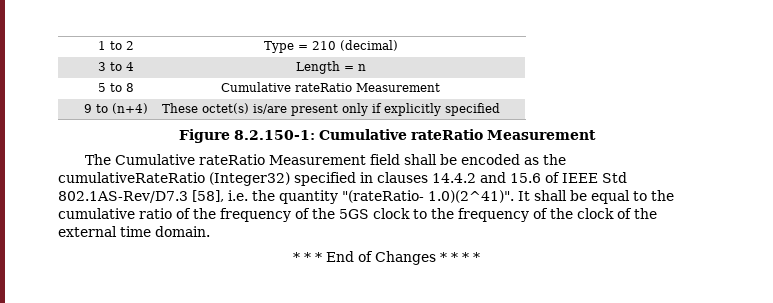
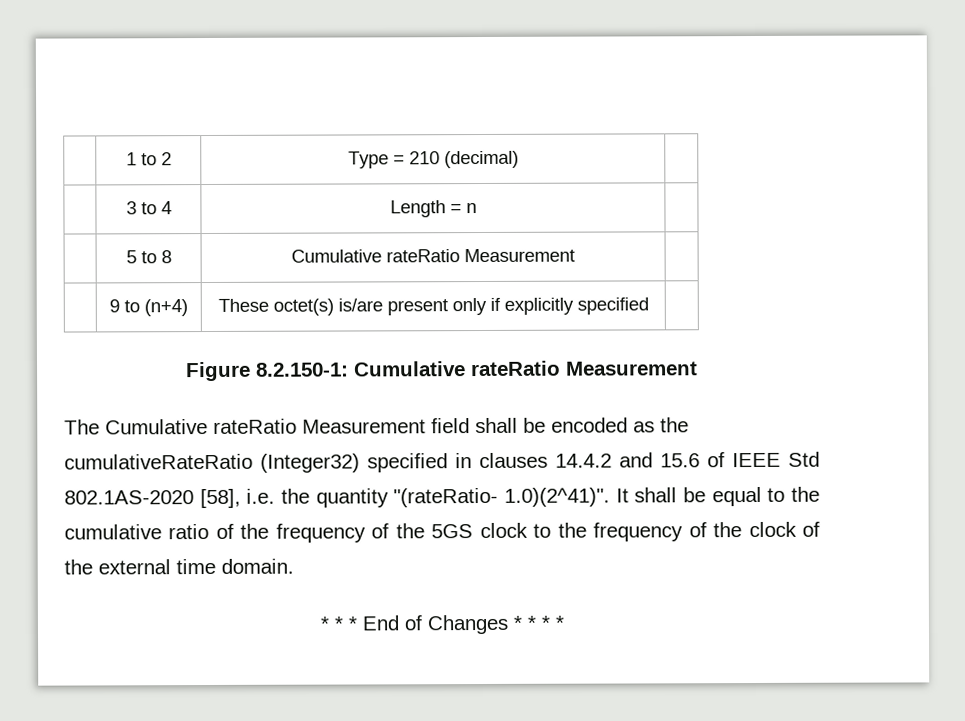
- The Cumulative rateRatio Measurement field shall be encoded as the cumulativeRateRatio (Integer32) specified in clauses 14.4.2 and 15.6 of IEEE Std 802.1AS-Rev/D7.3 [58], i.e. the quantity "(rateRatio- 1.0)(2^41)". It shall be equal to the cumulative ratio of the frequency of the 5GS clock to the frequency of the clock of the external time domain.
+ The Cumulative rateRatio Measurement field shall be encoded as the cumulativeRateRatio (Integer32) specified in clauses 14.4.2 and 15.6 of IEEE Std 802.1AS-2020 [58], i.e. the quantity "(rateRatio- 1.0)(2^41)". It shall be equal to the cumulative ratio of the frequency of the 5GS clock to the frequency of the clock of the external time domain.

